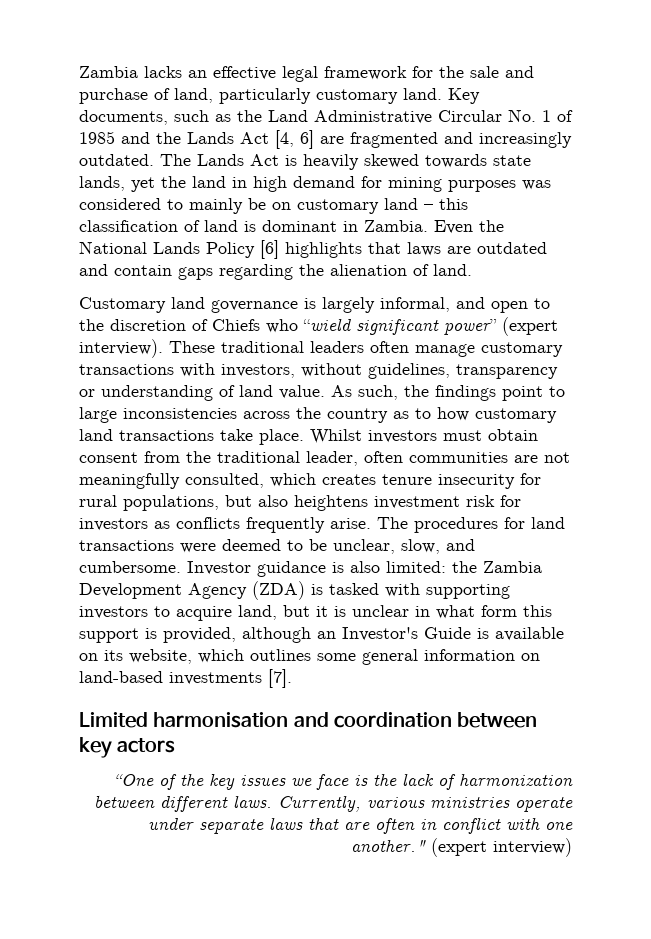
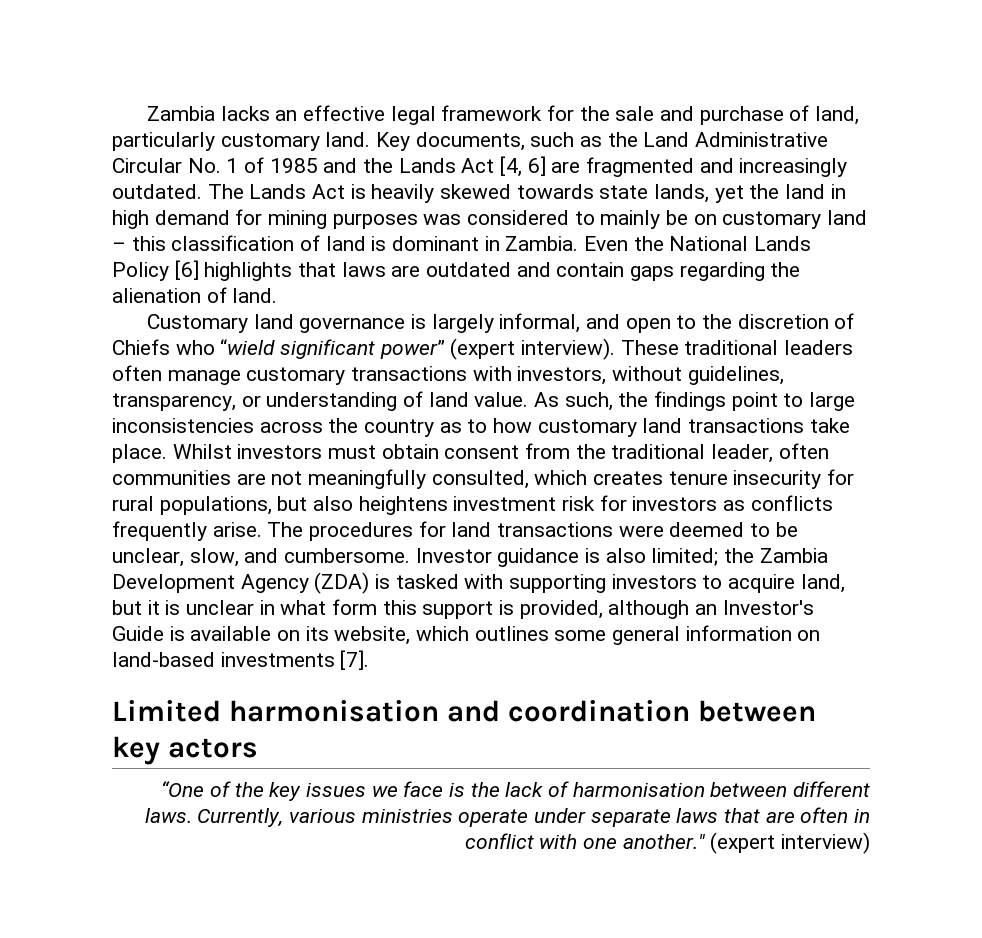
- These traditional leaders often manage customary transactions with investors, without guidelines, transparency or understanding of land value.
+ These traditional leaders often manage customary transactions with investors, without guidelines, transparency, or understanding of land value.
- Investor guidance is also limited: the Zambia Development Agency (ZDA) is tasked with supporting investors to acquire land, but it is unclear in what form this support is provided, although an Investor's Guide is available on its website, which outlines some general information on land-based investments [7].
+ Investor guidance is also limited; the Zambia Development Agency (ZDA) is tasked with supporting investors to acquire land, but it is unclear in what form this support is provided, although an Investor's Guide is available on its website, which outlines some general information on land-based investments [7].
- “One of the key issues we face is the lack of harmonization between different laws.
+ “One of the key issues we face is the lack of harmonisation between different laws.

